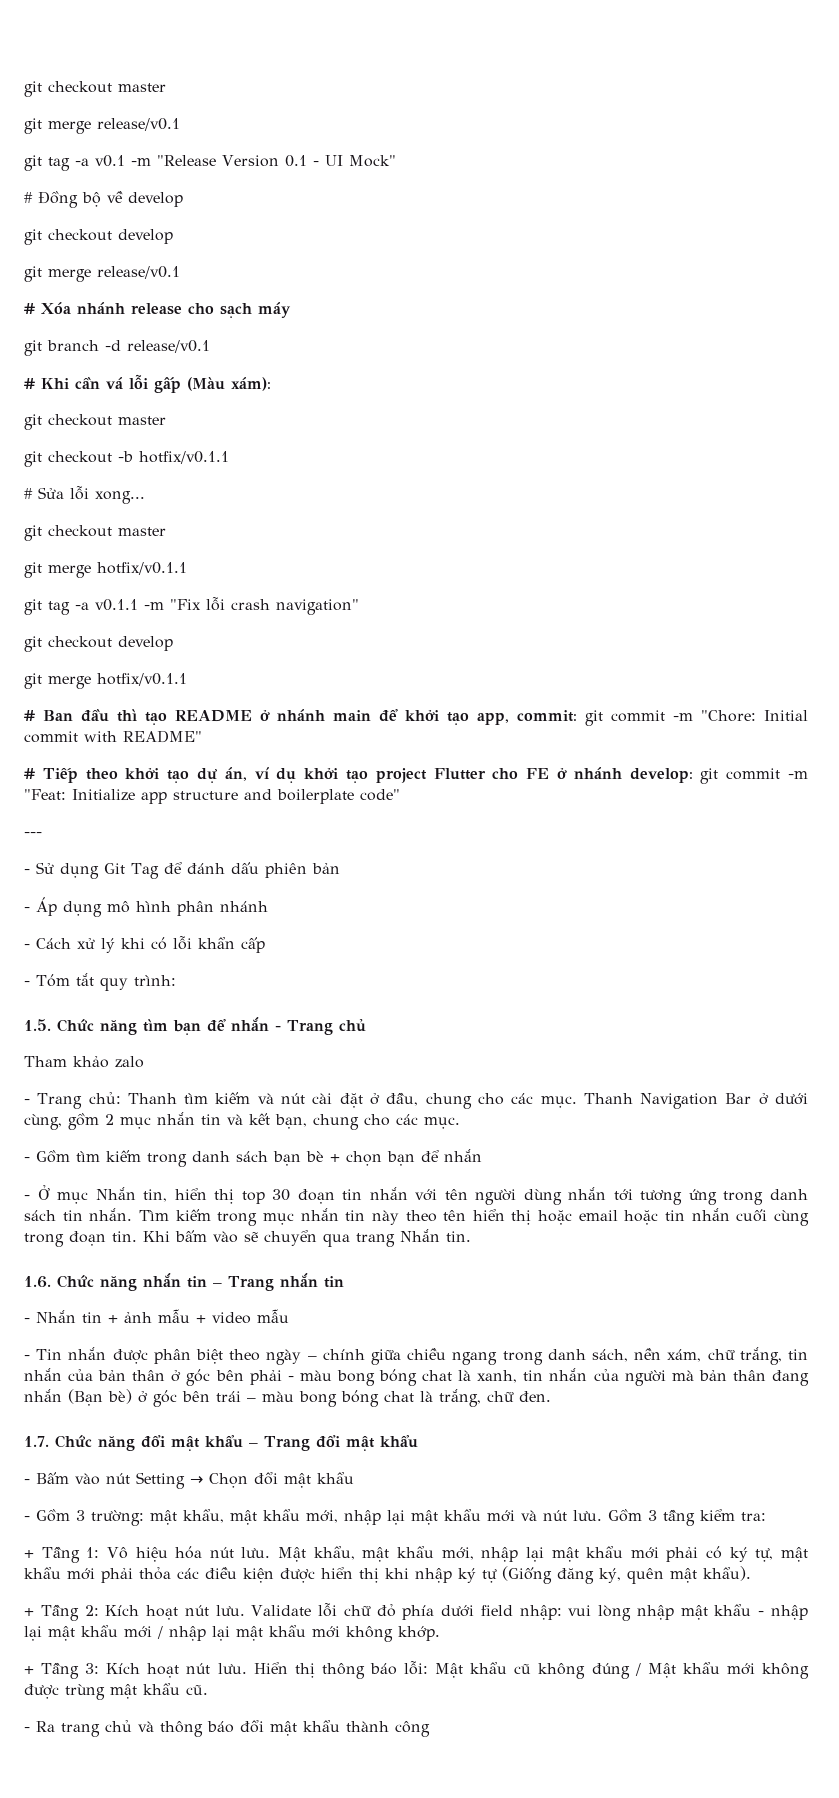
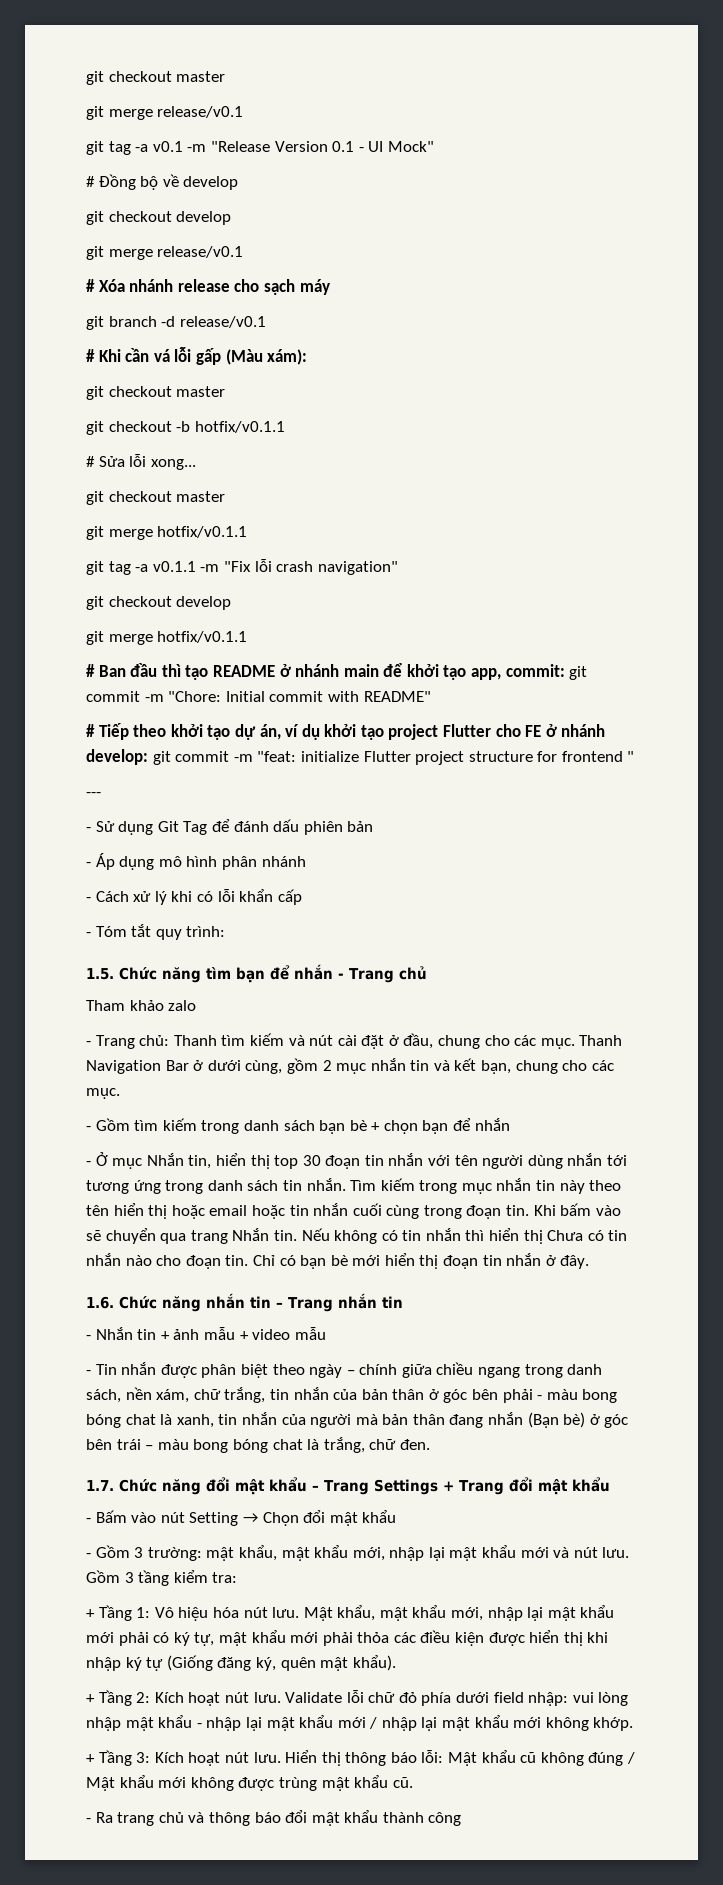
- # Tiếp theo khởi tạo dự án, ví dụ khởi tạo project Flutter cho FE ở nhánh develop: git commit -m "Feat: Initialize app structure and boilerplate code"
+ # Tiếp theo khởi tạo dự án, ví dụ khởi tạo project Flutter cho FE ở nhánh develop: git commit -m "feat: initialize Flutter project structure for frontend "
+ Nếu không có tin nhắn thì hiển thị Chưa có tin nhắn nào cho đoạn tin. Chỉ có bạn bè mới hiển thị đoạn tin nhắn ở đây.
- 1.7. Chức năng đổi mật khẩu – Trang đổi mật khẩu
+ 1.7. Chức năng đổi mật khẩu – Trang Settings + Trang đổi mật khẩu

